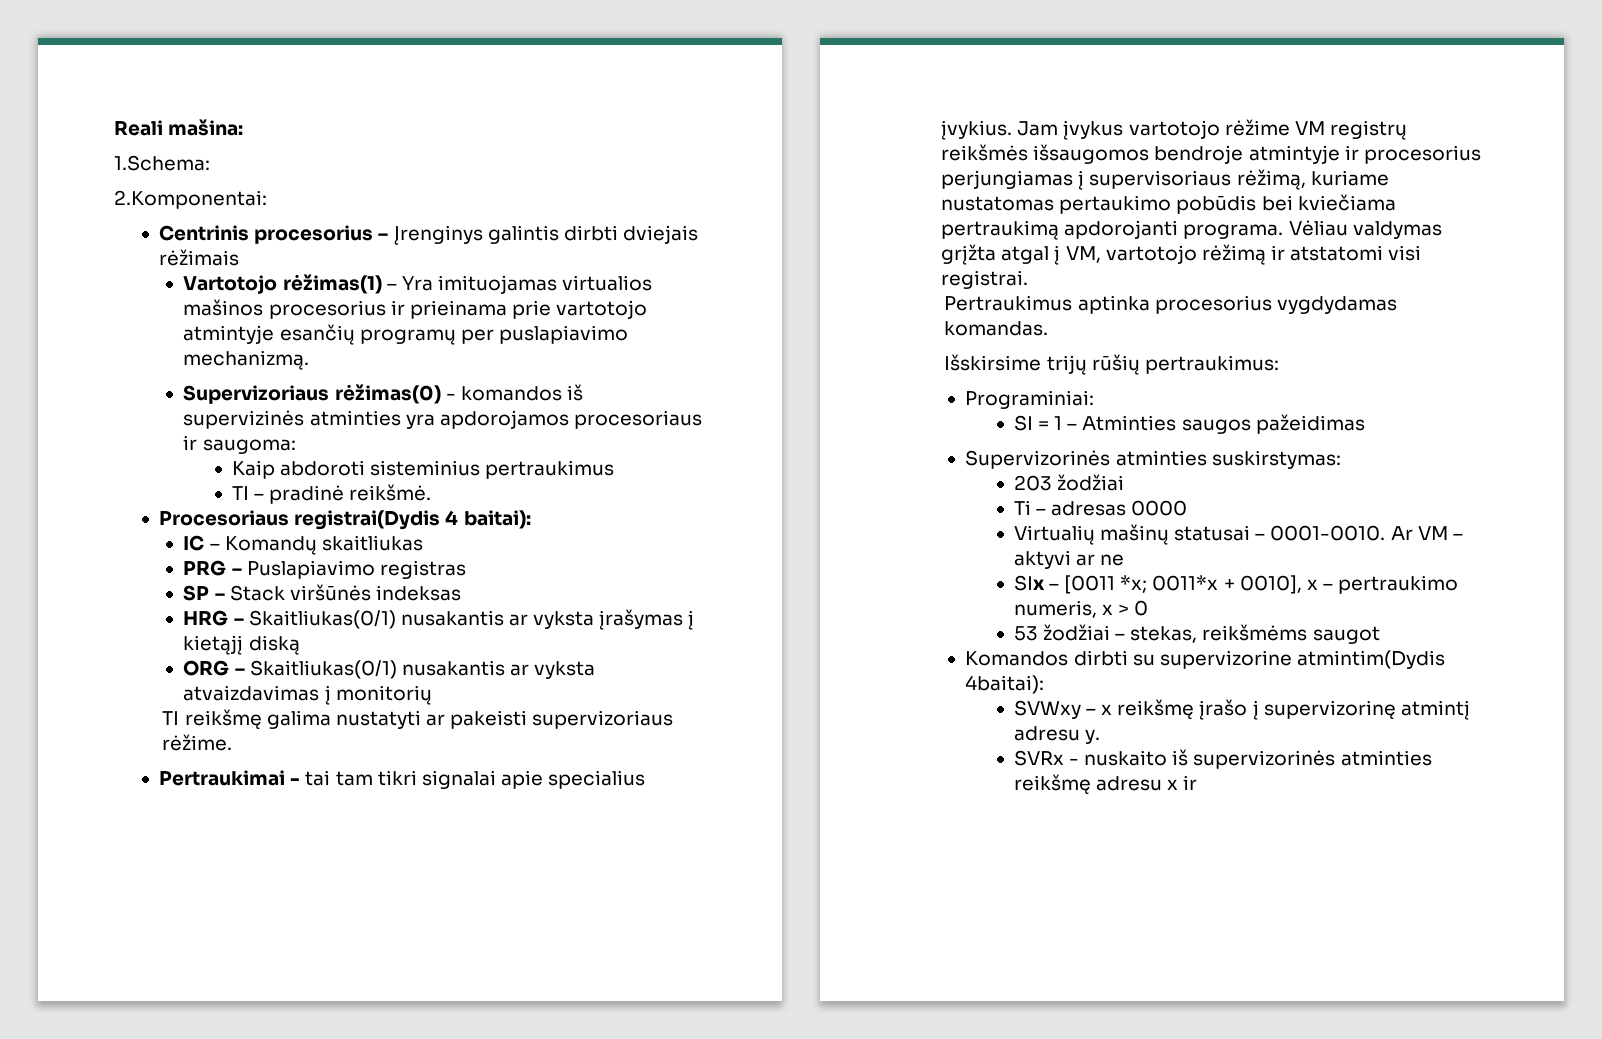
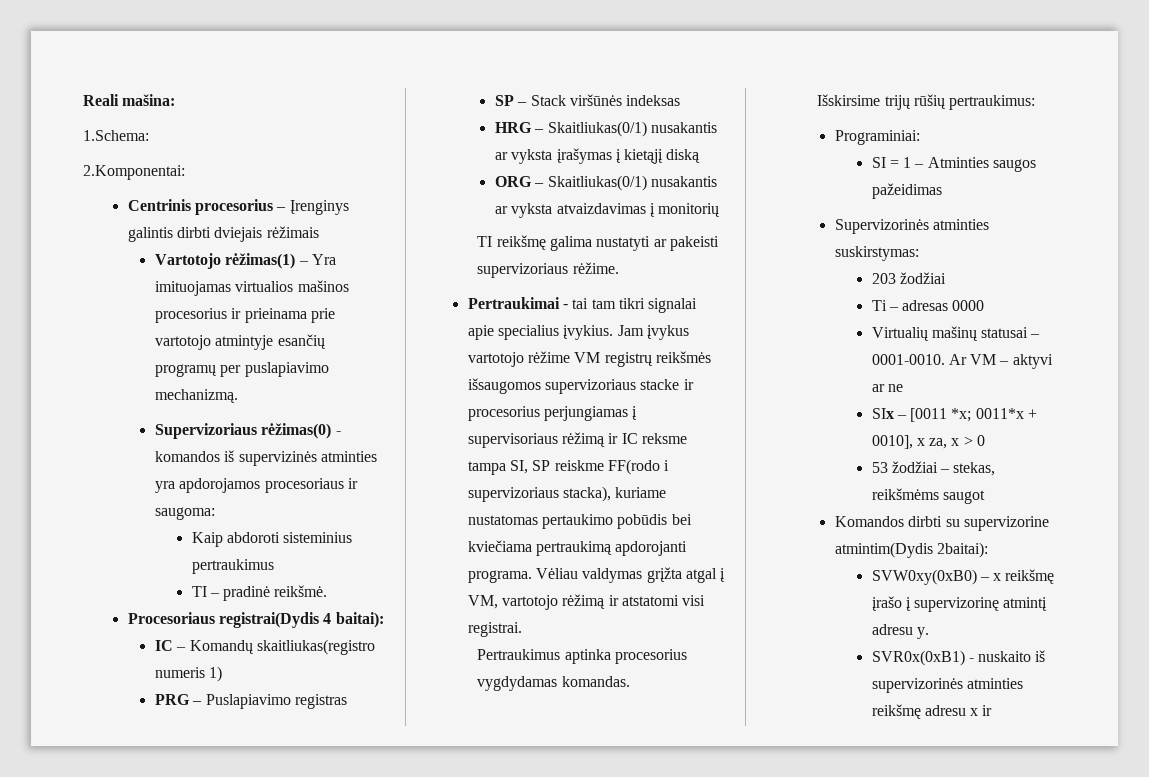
- IC – Komandų skaitliukas
+ IC – Komandų skaitliukas(registro numeris 1)
- Jam įvykus vartotojo rėžime VM registrų reikšmės išsaugomos bendroje atmintyje ir procesorius perjungiamas į supervisoriaus rėžimą, kuriame nustatomas pertaukimo pobūdis bei kviečiama pertraukimą apdorojanti programa.
+ Jam įvykus vartotojo rėžime VM registrų reikšmės išsaugomos supervizoriaus stacke ir procesorius perjungiamas į supervisoriaus rėžimą ir IC reksme tampa SI, SP reiskme FF(rodo i supervizoriaus stacka), kuriame nustatomas pertaukimo pobūdis bei kviečiama pertraukimą apdorojanti programa.
- SIx – [0011 *x; 0011*x + 0010], x – pertraukimo numeris, x > 0
+ SIx – [0011 *x; 0011*x + 0010], x za, x > 0
- Komandos dirbti su supervizorine atmintim(Dydis 4baitai):
- SVWxy – x reikšmę įrašo į supervizorinę atmintį adresu y.
+ Komandos dirbti su supervizorine atmintim(Dydis 2baitai):
+ SVW0xy(0xB0) – x reikšmę įrašo į supervizorinę atmintį adresu y.
- SVRx - nuskaito iš supervizorinės atminties reikšmę adresu x ir
+ SVR0x(0xB1) - nuskaito iš supervizorinės atminties reikšmę adresu x ir

